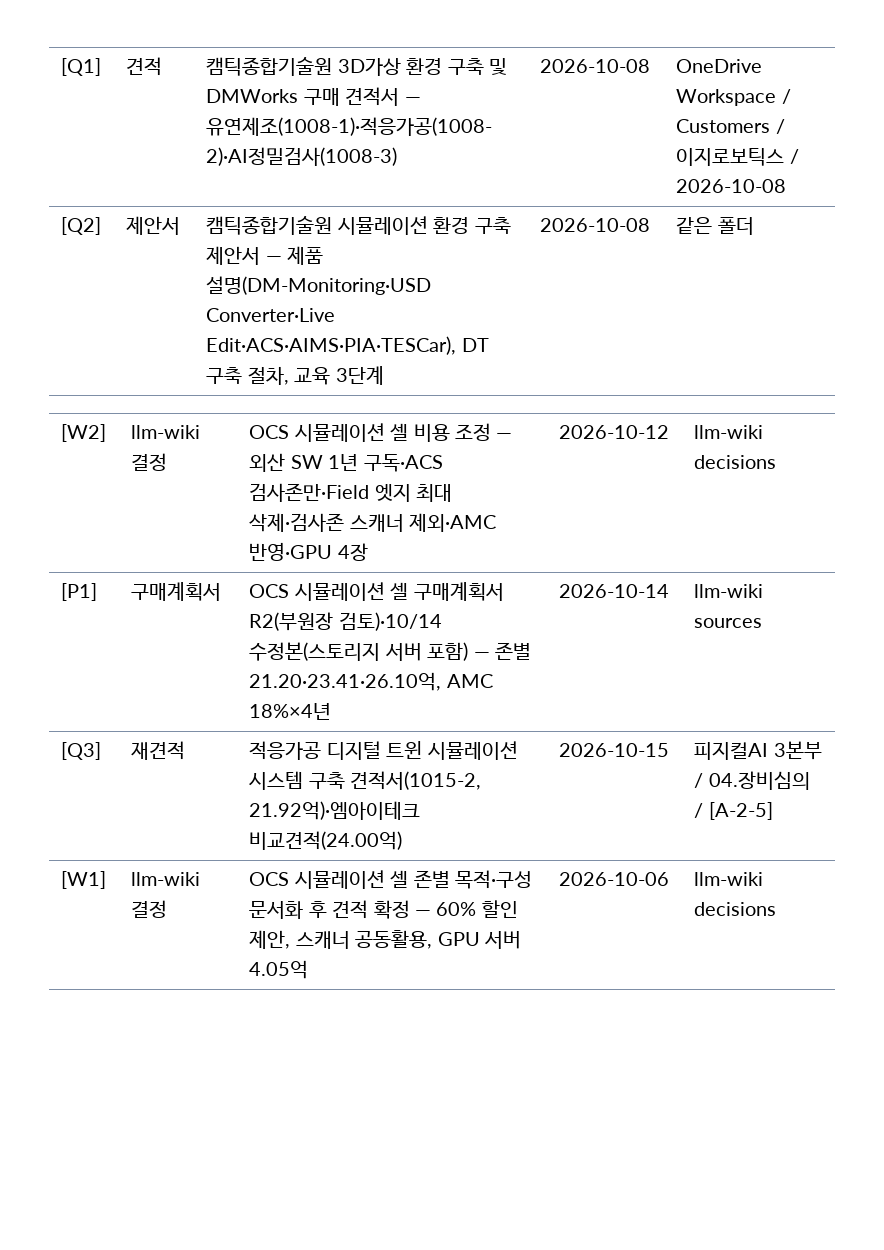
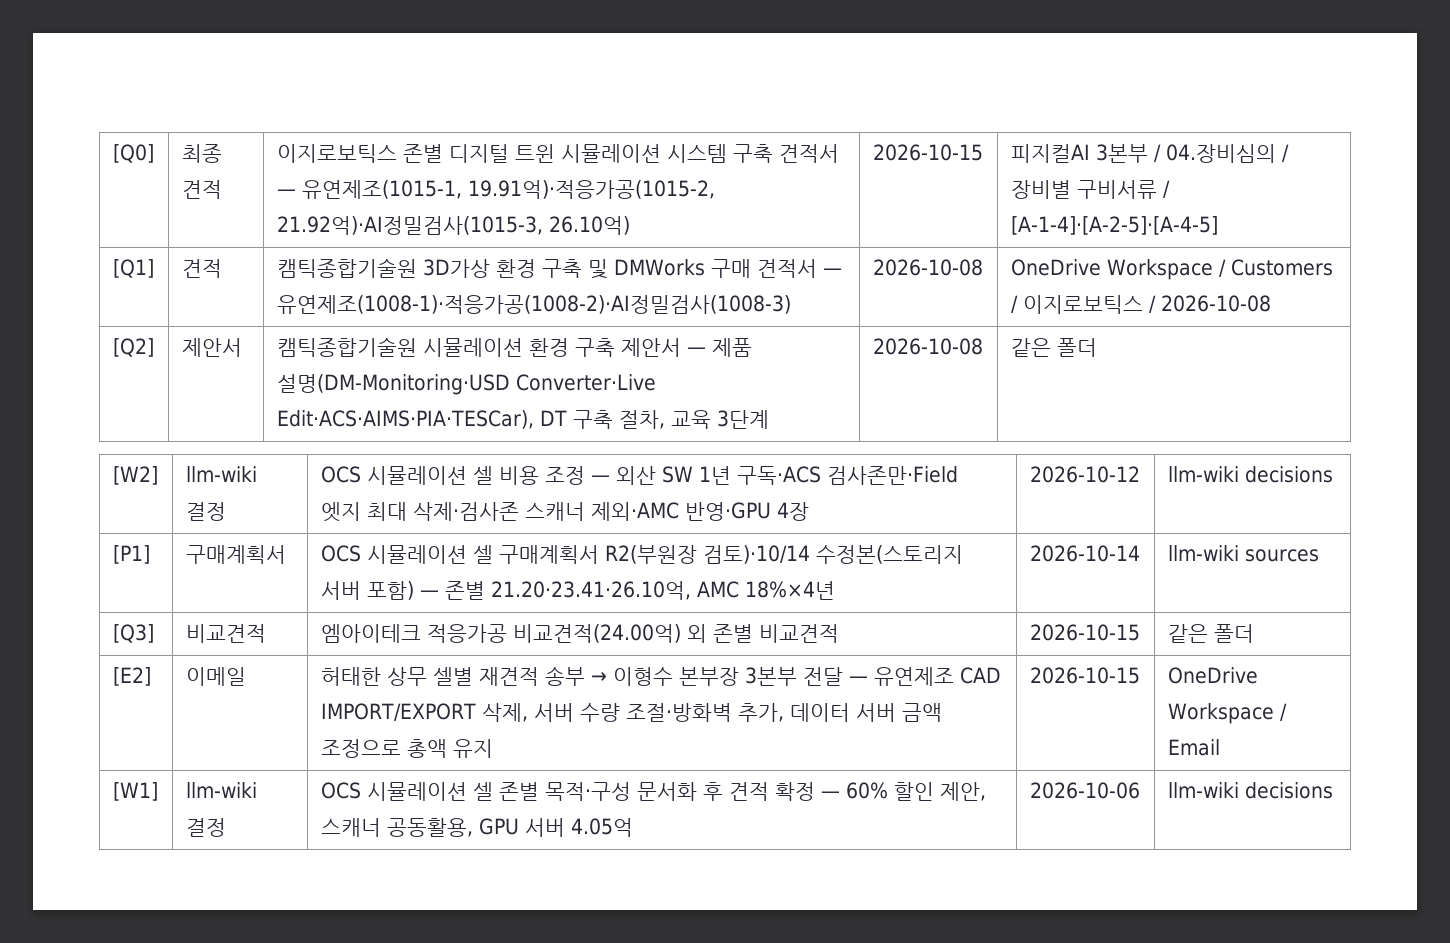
+ [Q0] | 최종 견적 | 이지로보틱스 존별 디지털 트윈 시뮬레이션 시스템 구축 견적서 — 유연제조(1015-1, 19.91억)·적응가공(1015-2, 21.92억)·AI정밀검사(1015-3, 26.10억) | 2026-10-15 | 피지컬AI 3본부 / 04.장비심의 / 장비별 구비서류 / [A-1-4]·[A-2-5]·[A-4-5]
- [Q3] | 재견적 | 적응가공 디지털 트윈 시뮬레이션 시스템 구축 견적서(1015-2, 21.92억)·엠아이테크 비교견적(24.00억) | 2026-10-15 | 피지컬AI 3본부 / 04.장비심의 / [A-2-5]
+ [Q3] | 비교견적 | 엠아이테크 적응가공 비교견적(24.00억) 외 존별 비교견적 | 2026-10-15 | 같은 폴더
+ [E2] | 이메일 | 허태한 상무 셀별 재견적 송부 → 이형수 본부장 3본부 전달 — 유연제조 CAD IMPORT/EXPORT 삭제, 서버 수량 조절·방화벽 추가, 데이터 서버 금액 조정으로 총액 유지 | 2026-10-15 | OneDrive Workspace / Email

